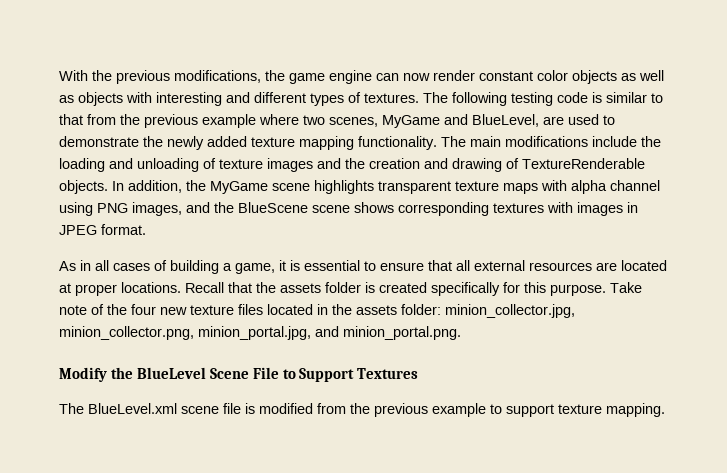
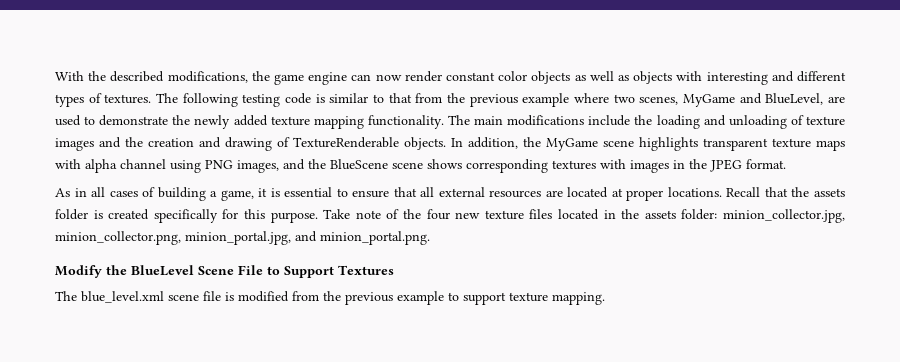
- With the previous modifications, the game engine can now render constant color objects as well as objects with interesting and different types of textures.
+ With the described modifications, the game engine can now render constant color objects as well as objects with interesting and different types of textures.
- In addition, the MyGame scene highlights transparent texture maps with alpha channel using PNG images, and the BlueScene scene shows corresponding textures with images in JPEG format.
+ In addition, the MyGame scene highlights transparent texture maps with alpha channel using PNG images, and the BlueScene scene shows corresponding textures with images in the JPEG format.
- The BlueLevel.xml scene file is modified from the previous example to support texture mapping.
+ The blue_level.xml scene file is modified from the previous example to support texture mapping.

